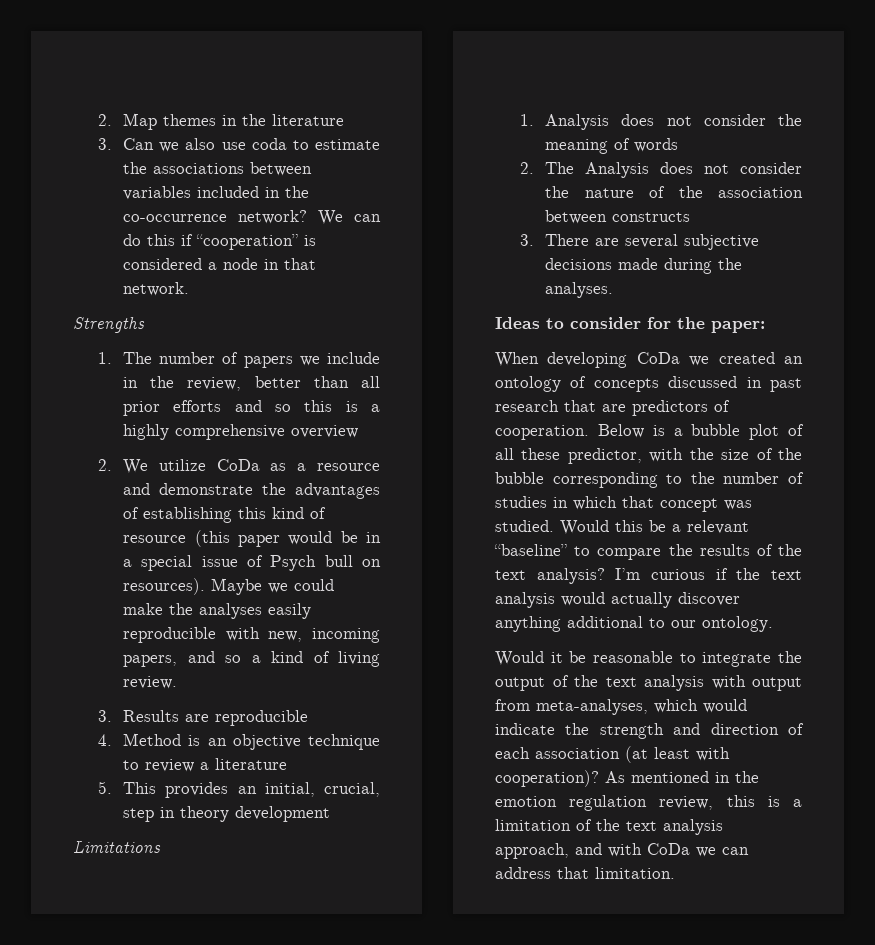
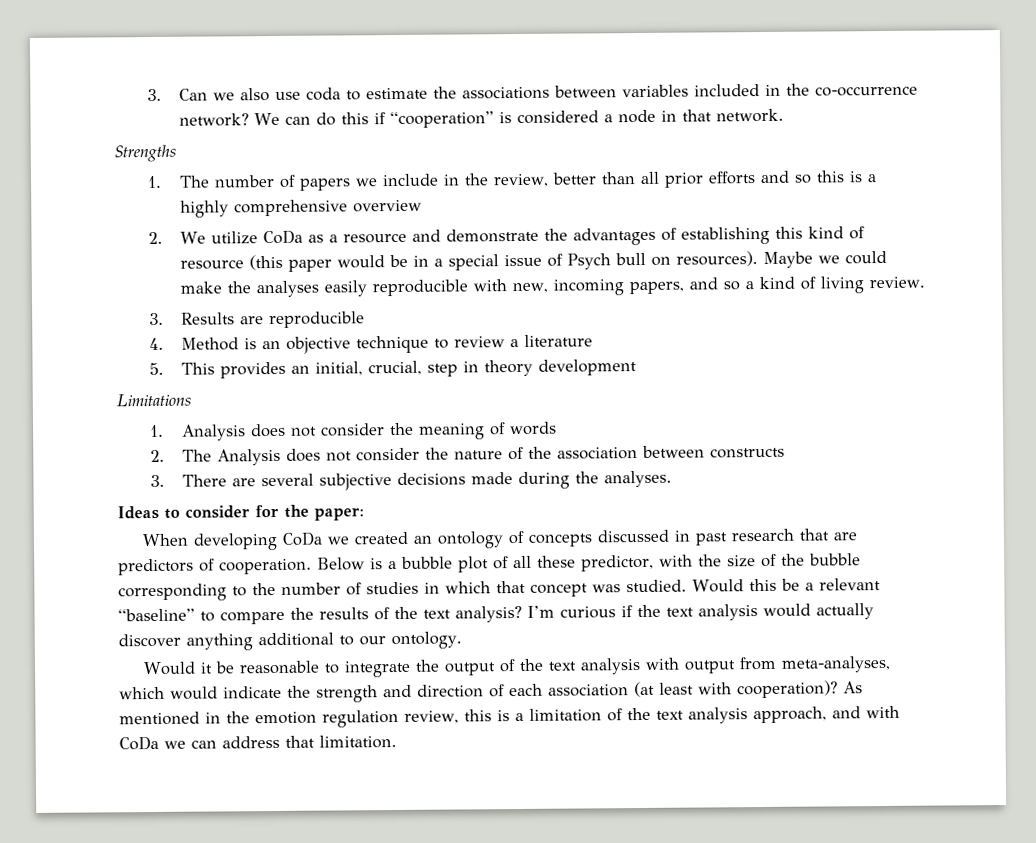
- 2. Map themes in the literature

